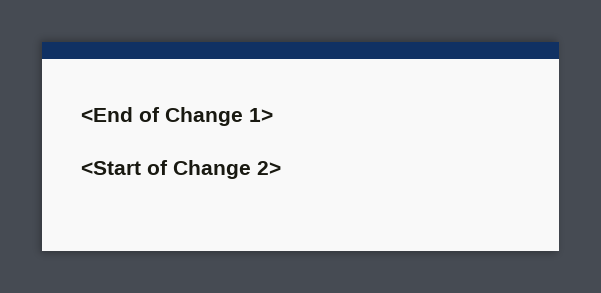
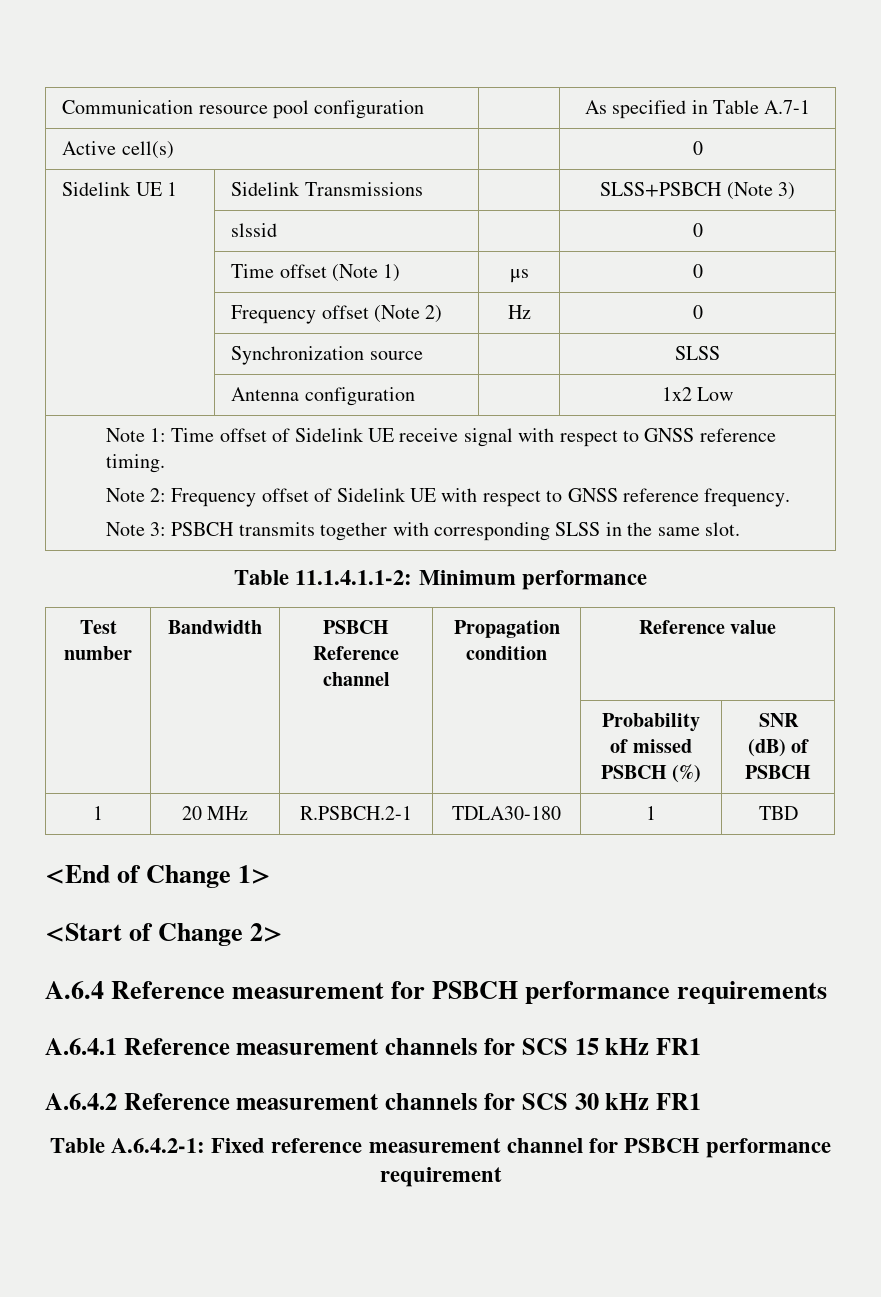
+ Communication resource pool configuration | | As specified in Table A.7-1
+ Active cell(s) | | 0
+ Sidelink UE 1 | Sidelink Transmissions | | SLSS+PSBCH (Note 3)
+ | slssid | | 0
+ | Time offset (Note 1) | μs | 0
+ | Frequency offset (Note 2) | Hz | 0
+ | Synchronization source | | SLSS
+ | Antenna configuration | | 1x2 Low
+ Note 1: Time offset of Sidelink UE receive signal with respect to GNSS reference timing.
+ Note 2: Frequency offset of Sidelink UE with respect to GNSS reference frequency.
+ Note 3: PSBCH transmits together with corresponding SLSS in the same slot.
+ Table 11.1.4.1.1-2: Minimum performance
+ Test number | Bandwidth | PSBCH Reference channel | Propagation condition | Reference value
+ | | | | Probability of missed PSBCH (%) | SNR (dB) of PSBCH
+ 1 | 20 MHz | R.PSBCH.2-1 | TDLA30-180 | 1 | TBD
+ A.6.4 Reference measurement for PSBCH performance requirements
+ A.6.4.1 Reference measurement channels for SCS 15 kHz FR1
+ A.6.4.2 Reference measurement channels for SCS 30 kHz FR1
+ Table A.6.4.2-1: Fixed reference measurement channel for PSBCH performance requirement

